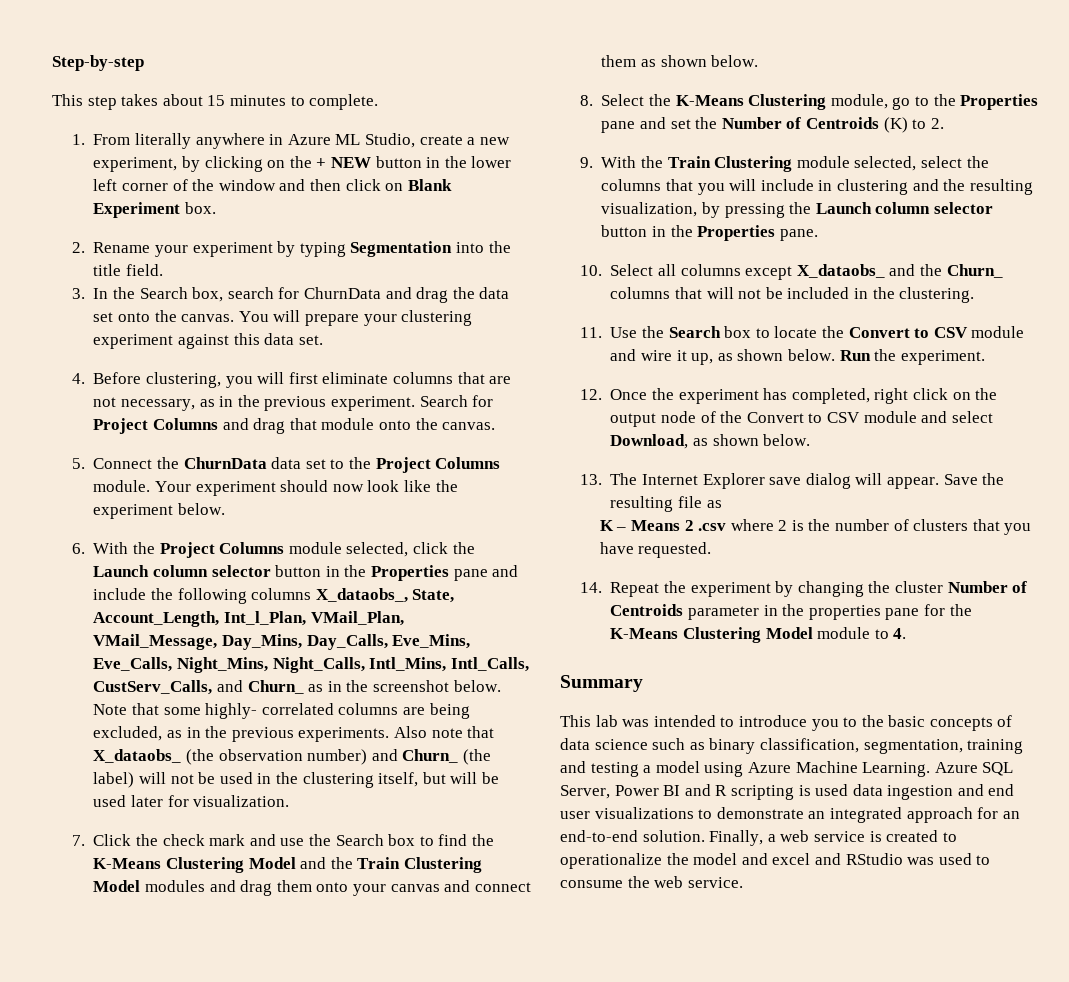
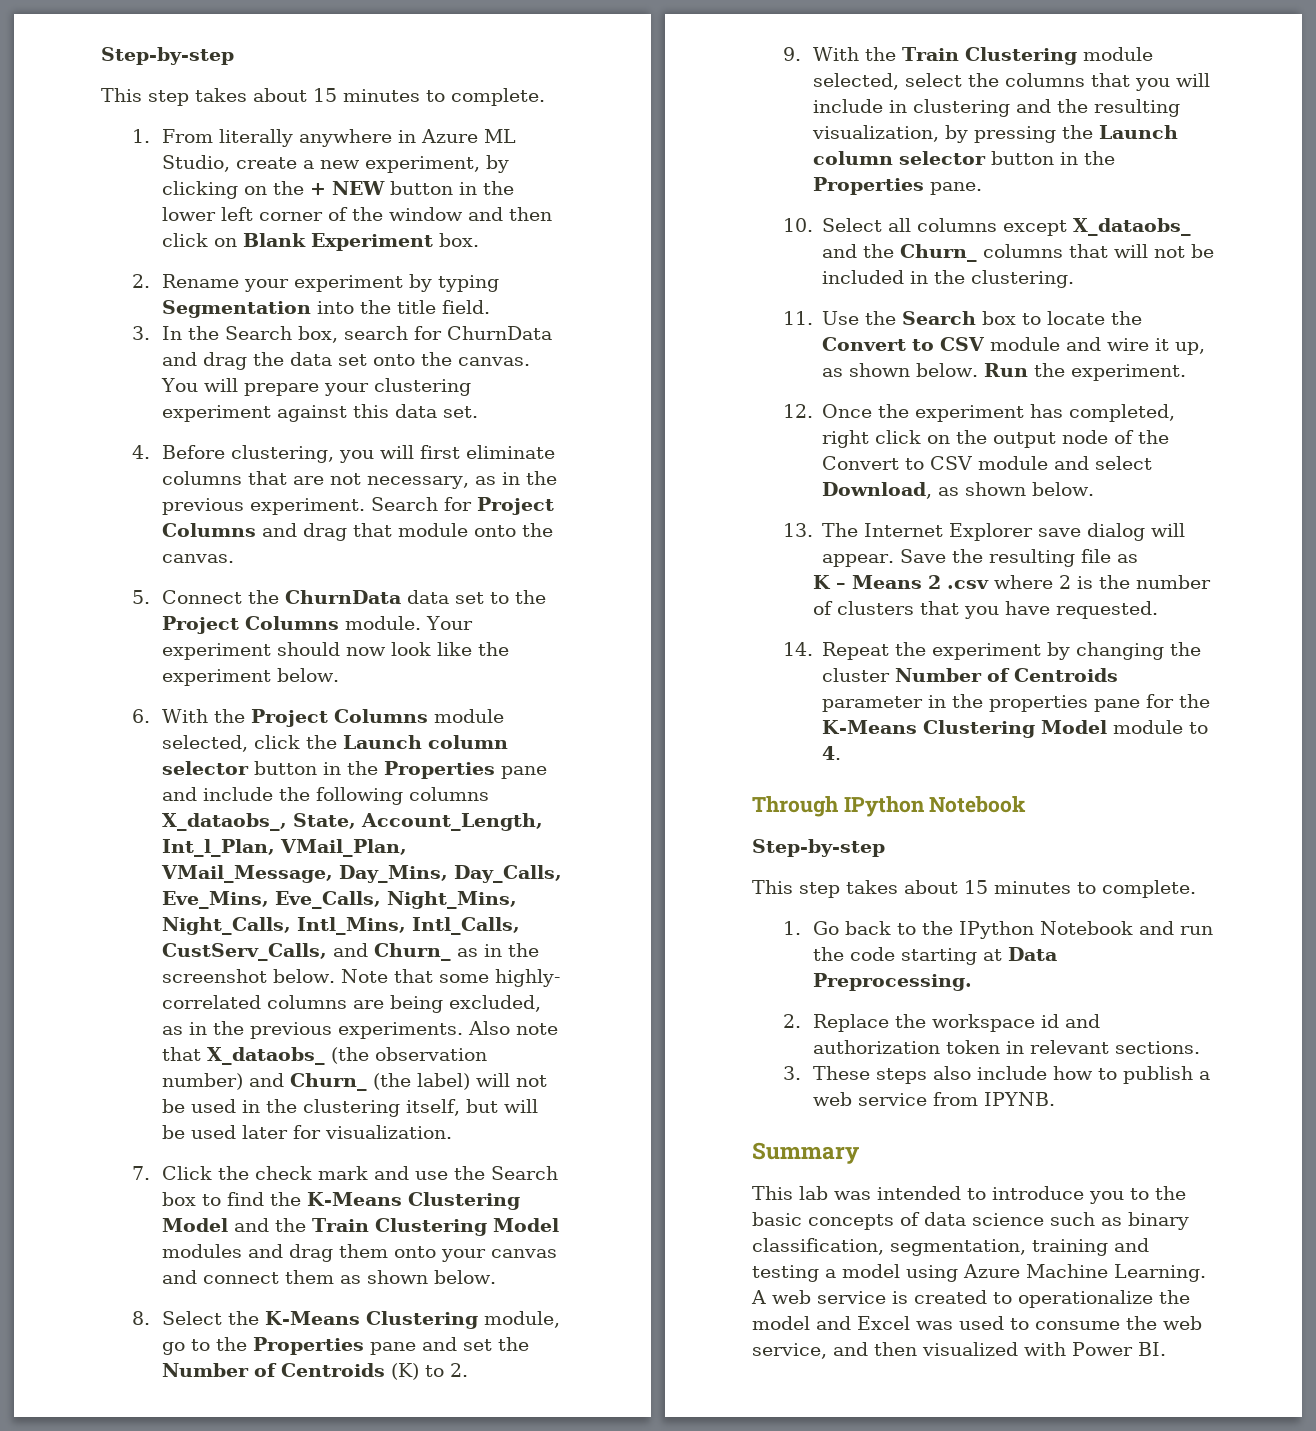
+ Through IPython Notebook
+ Step-by-step
+ This step takes about 15 minutes to complete.
+ 1. Go back to the IPython Notebook and run the code starting at Data Preprocessing.
+ 2. Replace the workspace id and authorization token in relevant sections.
+ 3. These steps also include how to publish a web service from IPYNB.
- Azure SQL Server, Power BI and R scripting is used data ingestion and end user visualizations to demonstrate an integrated approach for an end-to-end solution. Finally, a web service is created to operationalize the model and excel and RStudio was used to consume the web service.
+ A web service is created to operationalize the model and Excel was used to consume the web service, and then visualized with Power BI.

